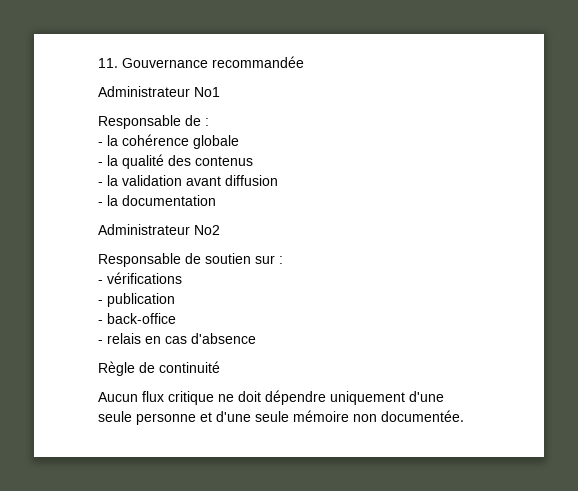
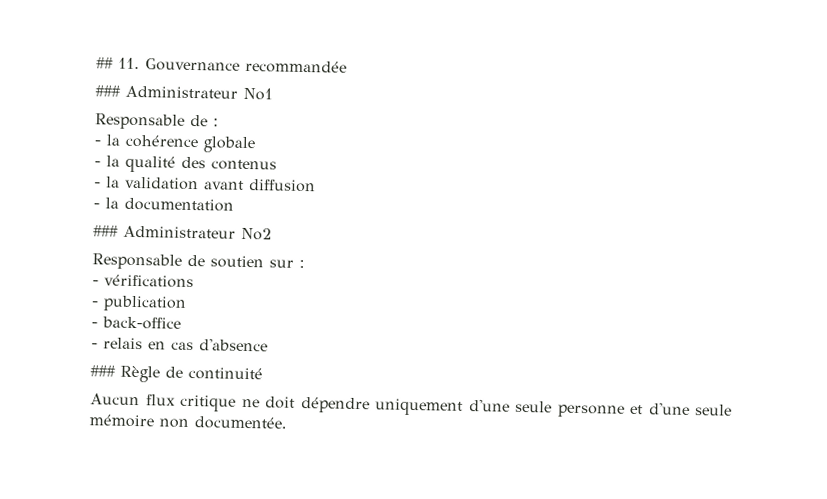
- 11. Gouvernance recommandée
+ ## 11. Gouvernance recommandée
- Administrateur No1
+ ### Administrateur No1
- Administrateur No2
+ ### Administrateur No2
- Règle de continuité
+ ### Règle de continuité

